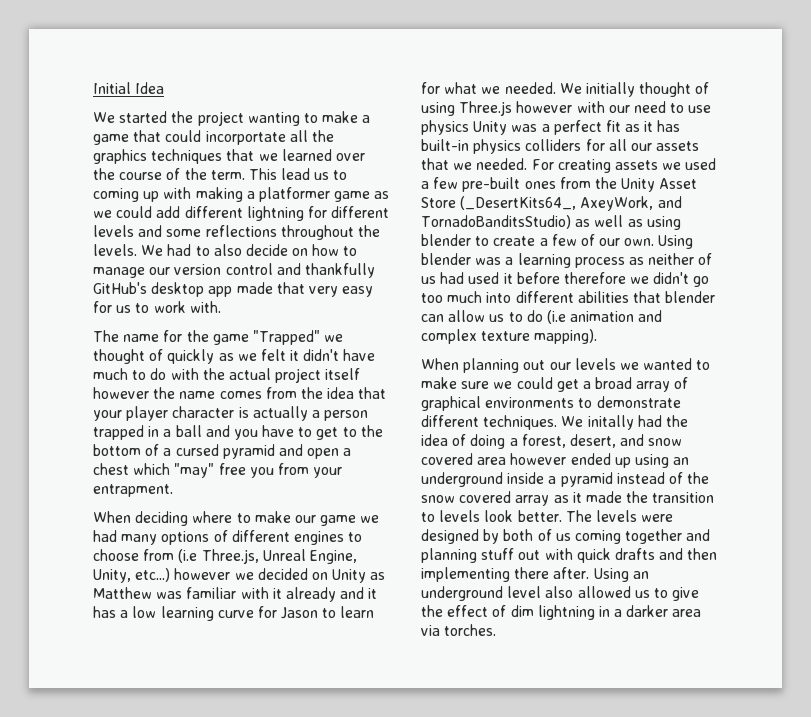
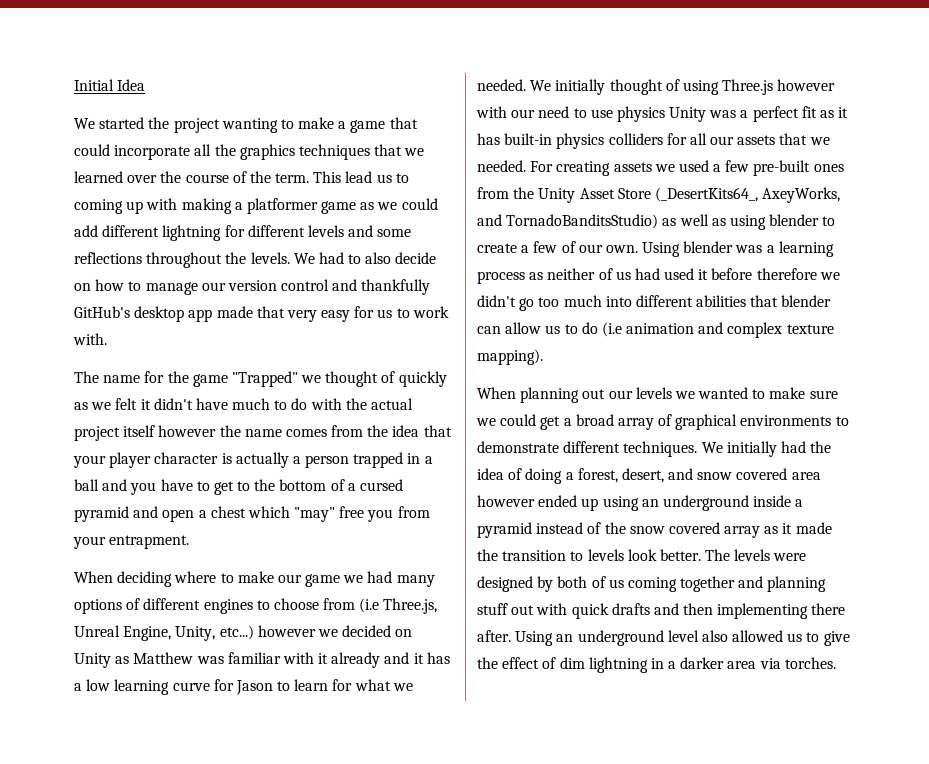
- We started the project wanting to make a game that could incorportate all the graphics techniques that we learned over the course of the term.
+ We started the project wanting to make a game that could incorporate all the graphics techniques that we learned over the course of the term.
- For creating assets we used a few pre-built ones from the Unity Asset Store (_DesertKits64_, AxeyWork, and TornadoBanditsStudio) as well as using blender to create a few of our own.
+ For creating assets we used a few pre-built ones from the Unity Asset Store (_DesertKits64_, AxeyWorks, and TornadoBanditsStudio) as well as using blender to create a few of our own.
- We initally had the idea of doing a forest, desert, and snow covered area however ended up using an underground inside a pyramid instead of the snow covered array as it made the transition to levels look better.
+ We initially had the idea of doing a forest, desert, and snow covered area however ended up using an underground inside a pyramid instead of the snow covered array as it made the transition to levels look better.

